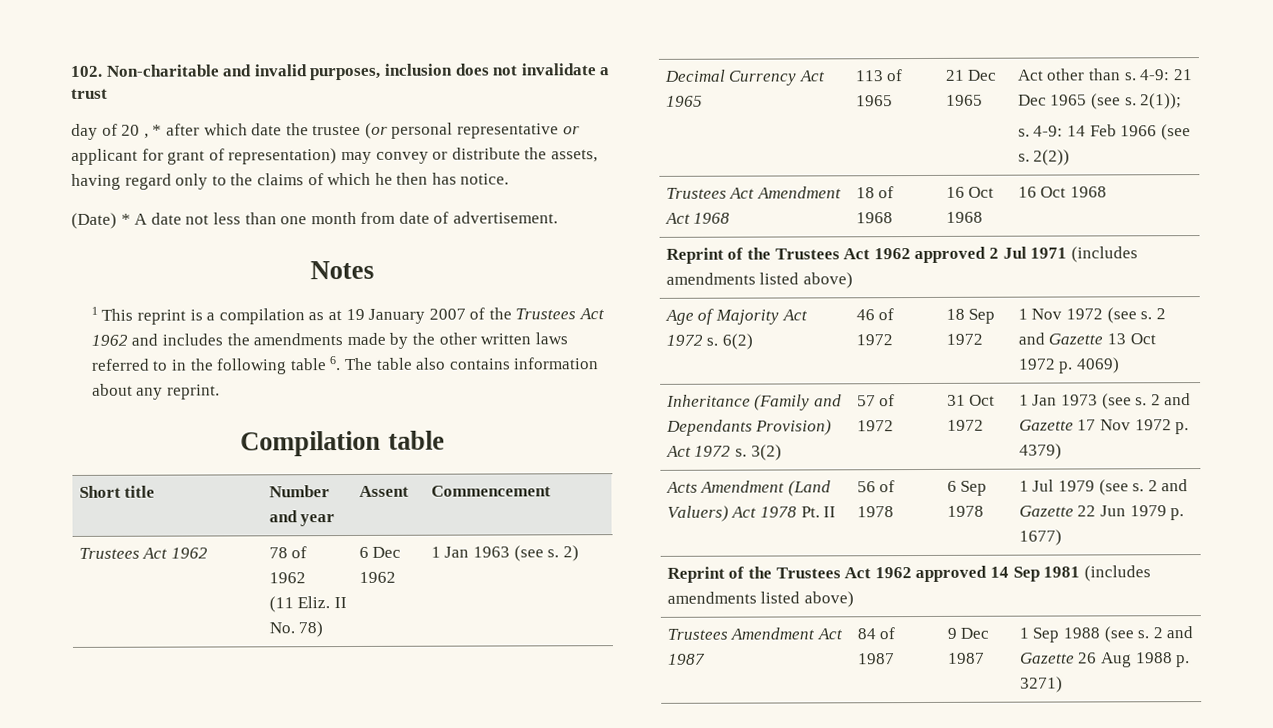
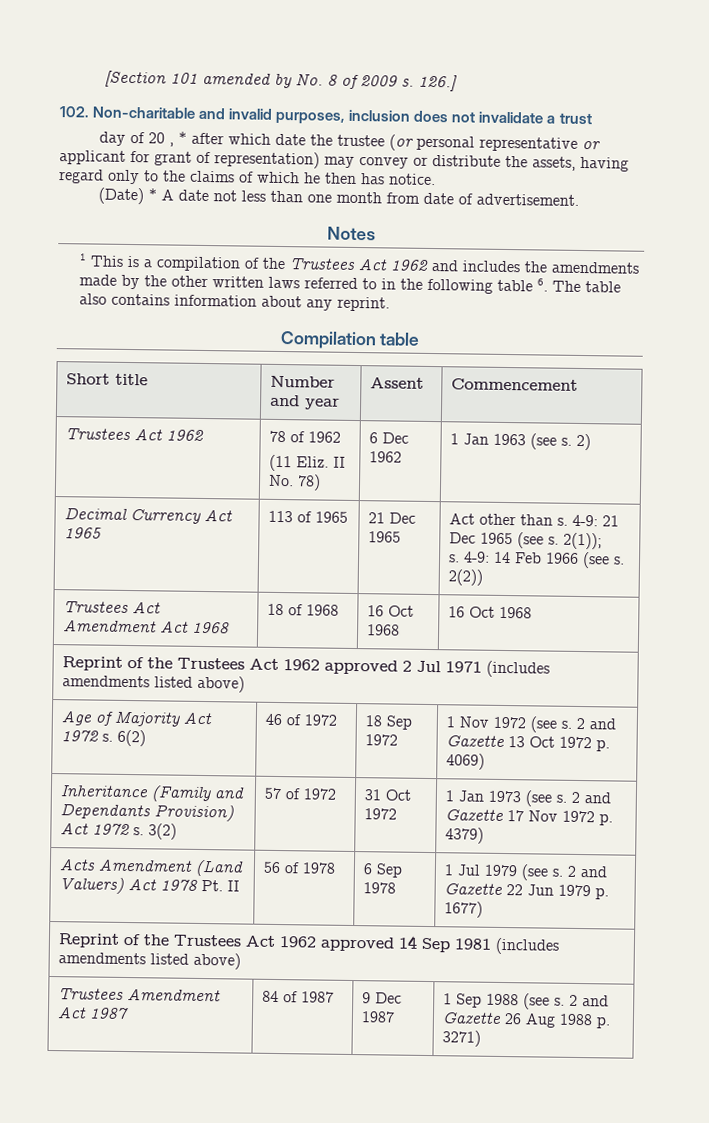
+ [Section 101 amended by No. 8 of 2009 s. 126.]
- 1 This reprint is a compilation as at 19 January 2007 of the Trustees Act 1962 and includes the amendments made by the other written laws referred to in the following table 6. The table also contains information about any reprint.
+ 1 This is a compilation of the Trustees Act 1962 and includes the amendments made by the other written laws referred to in the following table 6. The table also contains information about any reprint.

